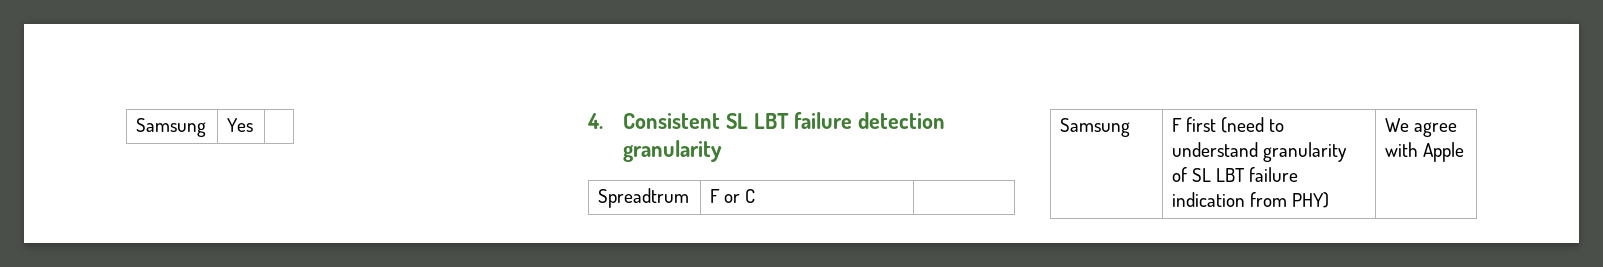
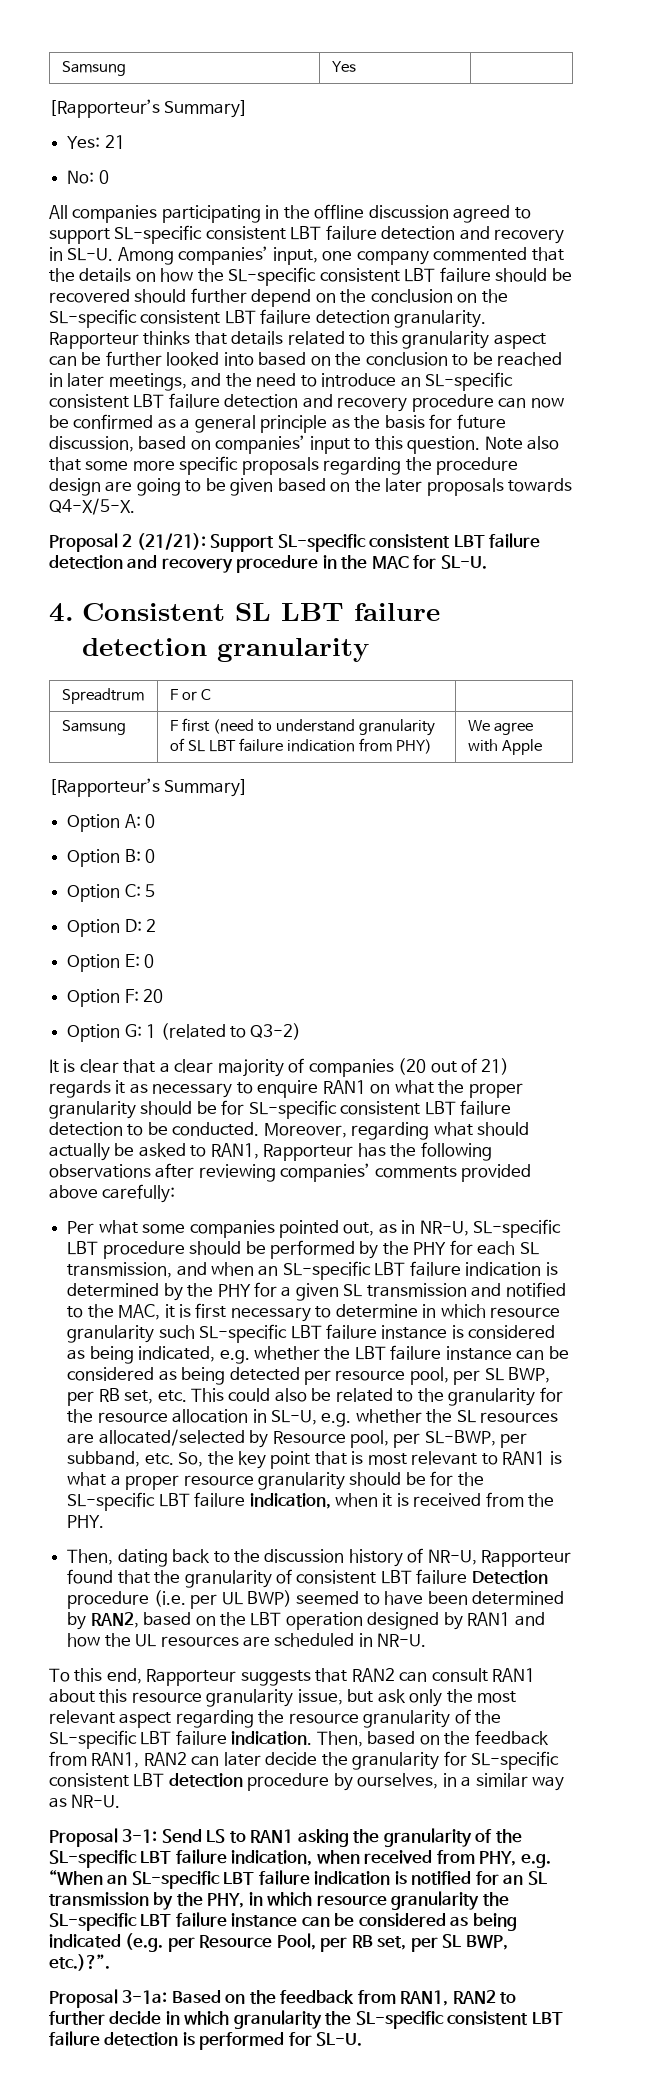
  Samsung | Yes |
+ [Rapporteur’s Summary]
+ Yes: 21
+ No: 0
+ All companies participating in the offline discussion agreed to support SL-specific consistent LBT failure detection and recovery in SL-U. Among companies’ input, one company commented that the details on how the SL-specific consistent LBT failure should be recovered should further depend on the conclusion on the SL-specific consistent LBT failure detection granularity. Rapporteur thinks that details related to this granularity aspect can be further looked into based on the conclusion to be reached in later meetings, and the need to introduce an SL-specific consistent LBT failure detection and recovery procedure can now be confirmed as a general principle as the basis for future discussion, based on companies’ input to this question. Note also that some more specific proposals regarding the procedure design are going to be given based on the later proposals towards Q4-X/5-X.
+ Proposal 2 (21/21): Support SL-specific consistent LBT failure detection and recovery procedure in the MAC for SL-U.
  Samsung | F first (need to understand granularity of SL LBT failure indication from PHY) | We agree with Apple
+ [Rapporteur’s Summary]
+ Option A: 0
+ Option B: 0
+ Option C: 5
+ Option D: 2
+ Option E: 0
+ Option F: 20
+ Option G: 1 (related to Q3-2)
+ It is clear that a clear majority of companies (20 out of 21) regards it as necessary to enquire RAN1 on what the proper granularity should be for SL-specific consistent LBT failure detection to be conducted. Moreover, regarding what should actually be asked to RAN1, Rapporteur has the following observations after reviewing companies’ comments provided above carefully:
+ Per what some companies pointed out, as in NR-U, SL-specific LBT procedure should be performed by the PHY for each SL transmission, and when an SL-specific LBT failure indication is determined by the PHY for a given SL transmission and notified to the MAC, it is first necessary to determine in which resource granularity such SL-specific LBT failure instance is considered as being indicated, e.g. whether the LBT failure instance can be considered as being detected per resource pool, per SL BWP, per RB set, etc. This could also be related to the granularity for the resource allocation in SL-U, e.g. whether the SL resources are allocated/selected by Resource pool, per SL-BWP, per subband, etc. So, the key point that is most relevant to RAN1 is what a proper resource granularity should be for the SL-specific LBT failure indication, when it is received from the PHY.
+ Then, dating back to the discussion history of NR-U, Rapporteur found that the granularity of consistent LBT failure Detection procedure (i.e. per UL BWP) seemed to have been determined by RAN2, based on the LBT operation designed by RAN1 and how the UL resources are scheduled in NR-U.
+ To this end, Rapporteur suggests that RAN2 can consult RAN1 about this resource granularity issue, but ask only the most relevant aspect regarding the resource granularity of the SL-specific LBT failure indication. Then, based on the feedback from RAN1, RAN2 can later decide the granularity for SL-specific consistent LBT detection procedure by ourselves, in a similar way as NR-U.
+ Proposal 3-1: Send LS to RAN1 asking the granularity of the SL-specific LBT failure indication, when received from PHY, e.g. “When an SL-specific LBT failure indication is notified for an SL transmission by the PHY, in which resource granularity the SL-specific LBT failure instance can be considered as being indicated (e.g. per Resource Pool, per RB set, per SL BWP, etc.)?”.
+ Proposal 3-1a: Based on the feedback from RAN1, RAN2 to further decide in which granularity the SL-specific consistent LBT failure detection is performed for SL-U.

